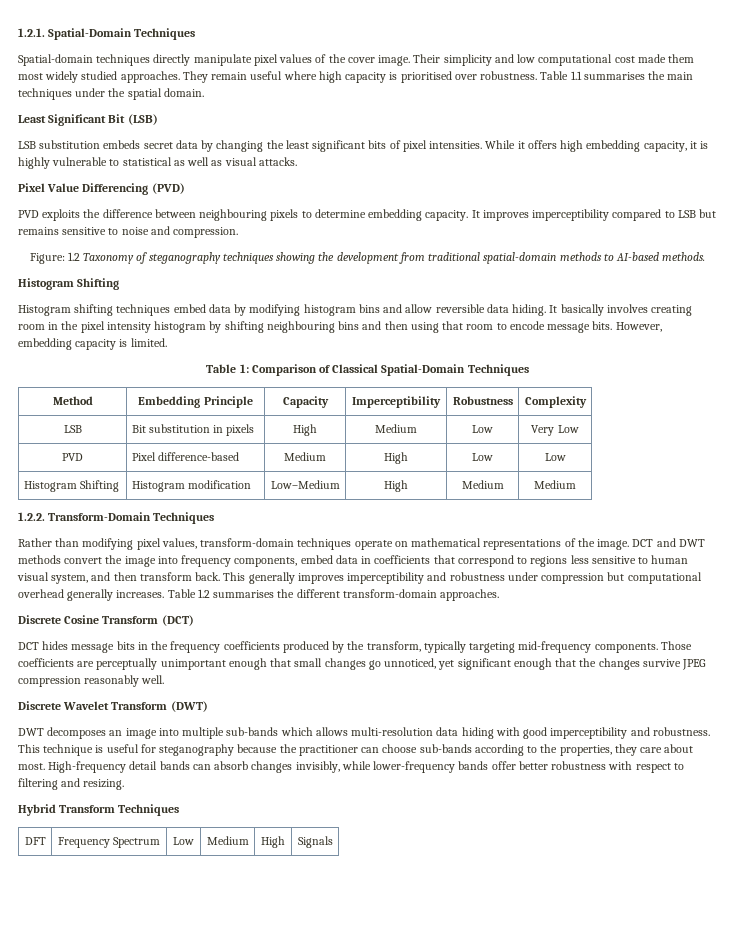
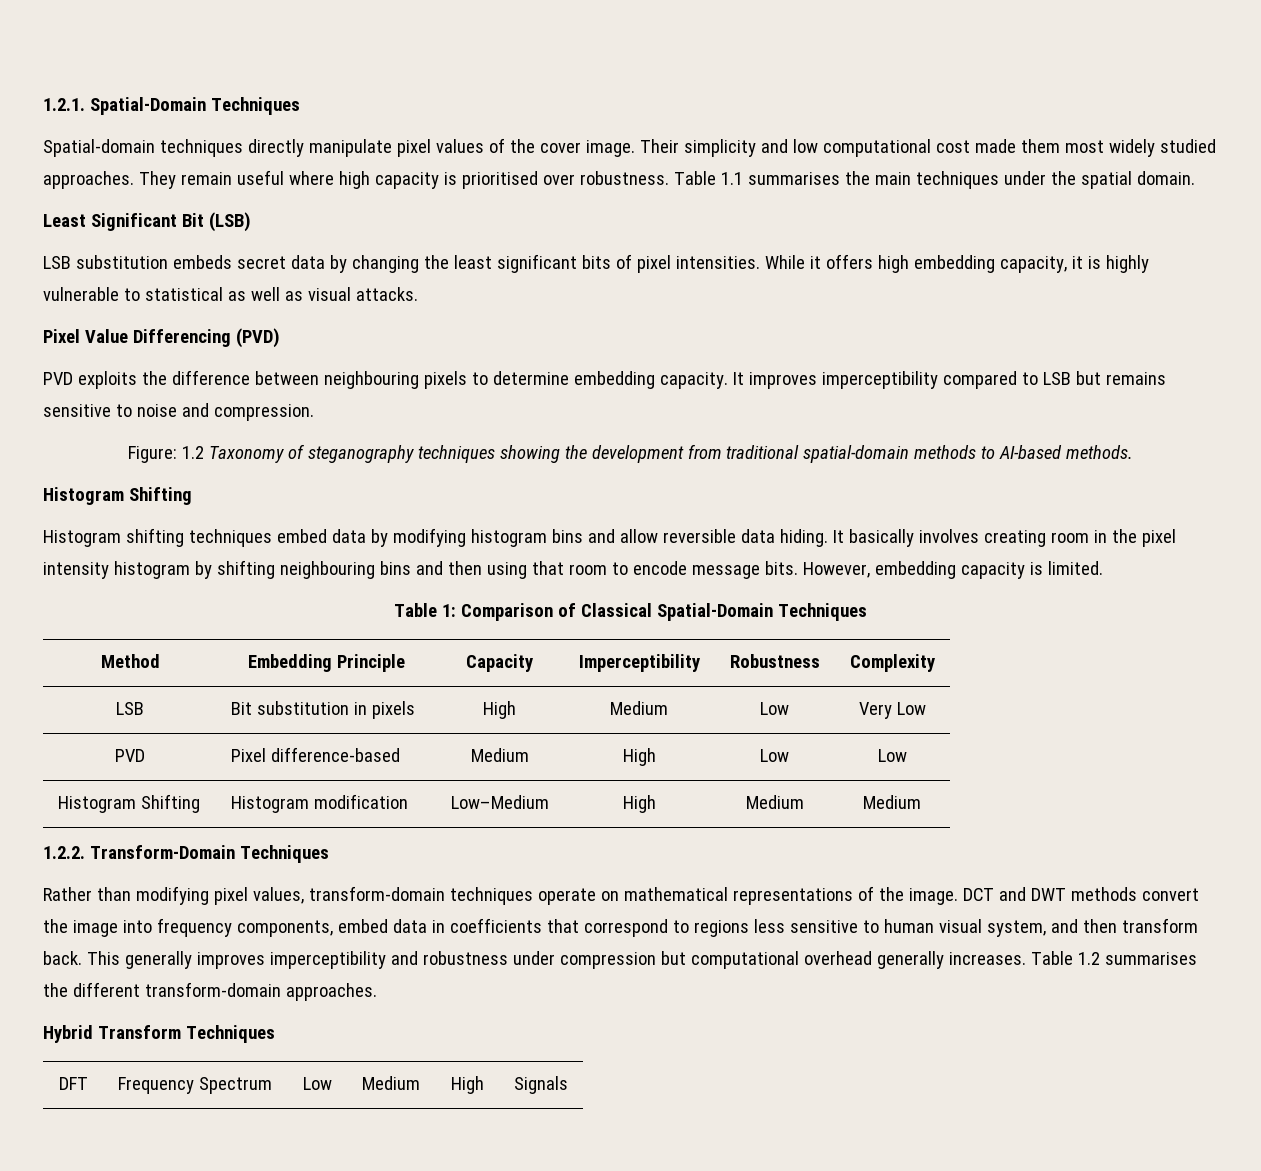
- Discrete Cosine Transform (DCT)
- DCT hides message bits in the frequency coefficients produced by the transform, typically targeting mid-frequency components. Those coefficients are perceptually unimportant enough that small changes go unnoticed, yet significant enough that the changes survive JPEG compression reasonably well.
- Discrete Wavelet Transform (DWT)
- DWT decomposes an image into multiple sub-bands which allows multi-resolution data hiding with good imperceptibility and robustness. This technique is useful for steganography because the practitioner can choose sub-bands according to the properties, they care about most. High-frequency detail bands can absorb changes invisibly, while lower-frequency bands offer better robustness with respect to filtering and resizing.

